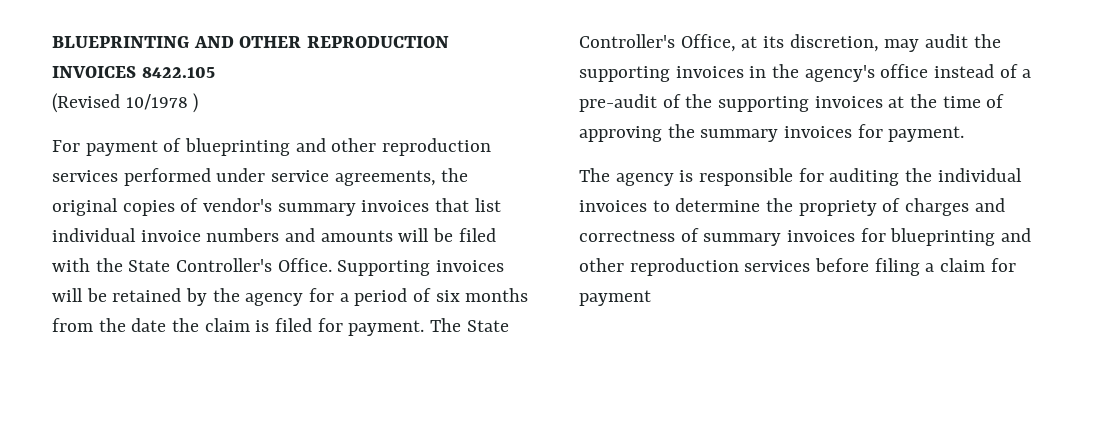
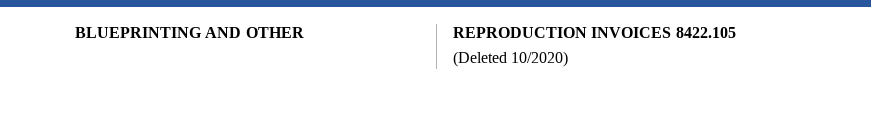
- (Revised 10/1978 )
- For payment of blueprinting and other reproduction services performed under service agreements, the original copies of vendor's summary invoices that list individual invoice numbers and amounts will be filed with the State Controller's Office. Supporting invoices will be retained by the agency for a period of six months from the date the claim is filed for payment. The State Controller's Office, at its discretion, may audit the supporting invoices in the agency's office instead of a pre-audit of the supporting invoices at the time of approving the summary invoices for payment.
- The agency is responsible for auditing the individual invoices to determine the propriety of charges and correctness of summary invoices for blueprinting and other reproduction services before filing a claim for payment
+ (Deleted 10/2020)

